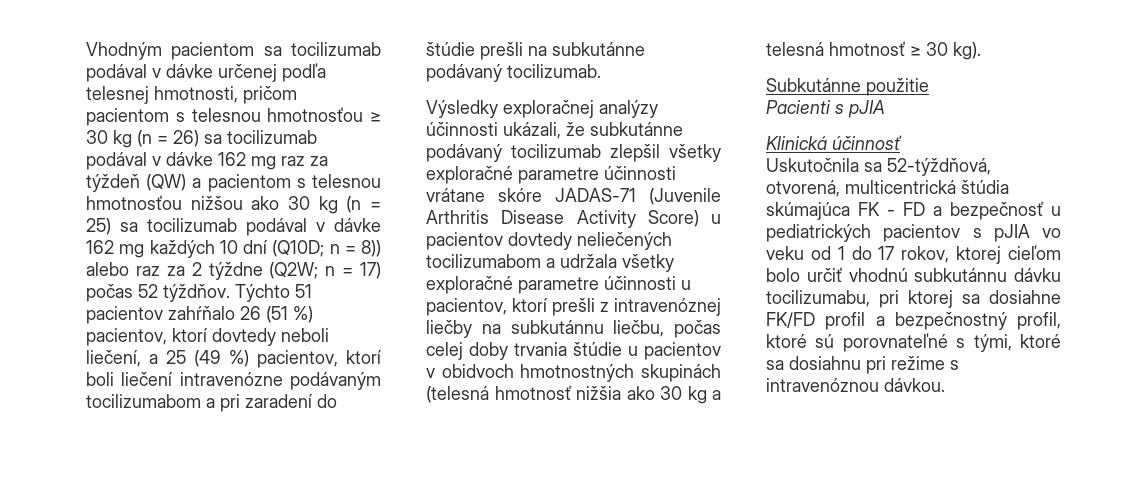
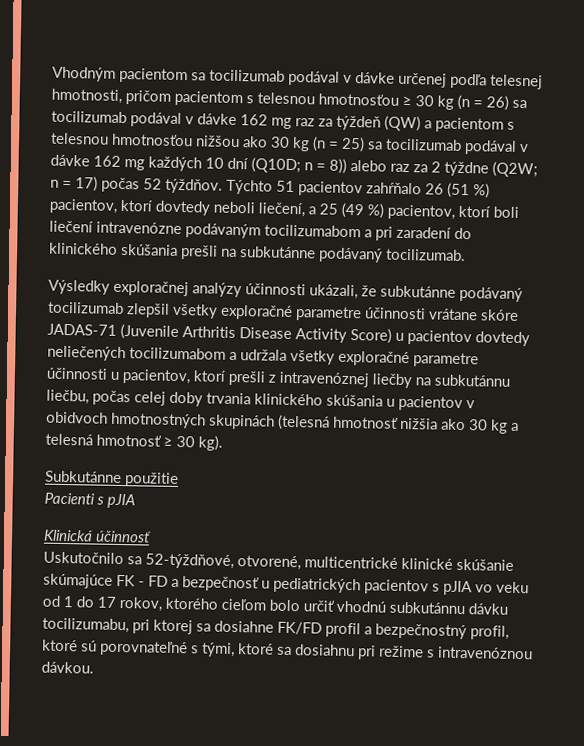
- Týchto 51 pacientov zahŕňalo 26 (51 %) pacientov, ktorí dovtedy neboli liečení, a 25 (49 %) pacientov, ktorí boli liečení intravenózne podávaným tocilizumabom a pri zaradení do štúdie prešli na subkutánne podávaný tocilizumab.
+ Týchto 51 pacientov zahŕňalo 26 (51 %) pacientov, ktorí dovtedy neboli liečení, a 25 (49 %) pacientov, ktorí boli liečení intravenózne podávaným tocilizumabom a pri zaradení do klinického skúšania prešli na subkutánne podávaný tocilizumab.
- Výsledky exploračnej analýzy účinnosti ukázali, že subkutánne podávaný tocilizumab zlepšil všetky exploračné parametre účinnosti vrátane skóre JADAS-71 (Juvenile Arthritis Disease Activity Score) u pacientov dovtedy neliečených tocilizumabom a udržala všetky exploračné parametre účinnosti u pacientov, ktorí prešli z intravenóznej liečby na subkutánnu liečbu, počas celej doby trvania štúdie u pacientov v obidvoch hmotnostných skupinách (telesná hmotnosť nižšia ako 30 kg a telesná hmotnosť ≥ 30 kg).
+ Výsledky exploračnej analýzy účinnosti ukázali, že subkutánne podávaný tocilizumab zlepšil všetky exploračné parametre účinnosti vrátane skóre JADAS-71 (Juvenile Arthritis Disease Activity Score) u pacientov dovtedy neliečených tocilizumabom a udržala všetky exploračné parametre účinnosti u pacientov, ktorí prešli z intravenóznej liečby na subkutánnu liečbu, počas celej doby trvania klinického skúšania u pacientov v obidvoch hmotnostných skupinách (telesná hmotnosť nižšia ako 30 kg a telesná hmotnosť ≥ 30 kg).
- Uskutočnila sa 52-týždňová, otvorená, multicentrická štúdia skúmajúca FK - FD a bezpečnosť u pediatrických pacientov s pJIA vo veku od 1 do 17 rokov, ktorej cieľom bolo určiť vhodnú subkutánnu dávku tocilizumabu, pri ktorej sa dosiahne FK/FD profil a bezpečnostný profil, ktoré sú porovnateľné s tými, ktoré sa dosiahnu pri režime s intravenóznou dávkou.
+ Uskutočnilo sa 52-týždňové, otvorené, multicentrické klinické skúšanie skúmajúce FK - FD a bezpečnosť u pediatrických pacientov s pJIA vo veku od 1 do 17 rokov, ktorého cieľom bolo určiť vhodnú subkutánnu dávku tocilizumabu, pri ktorej sa dosiahne FK/FD profil a bezpečnostný profil, ktoré sú porovnateľné s tými, ktoré sa dosiahnu pri režime s intravenóznou dávkou.

